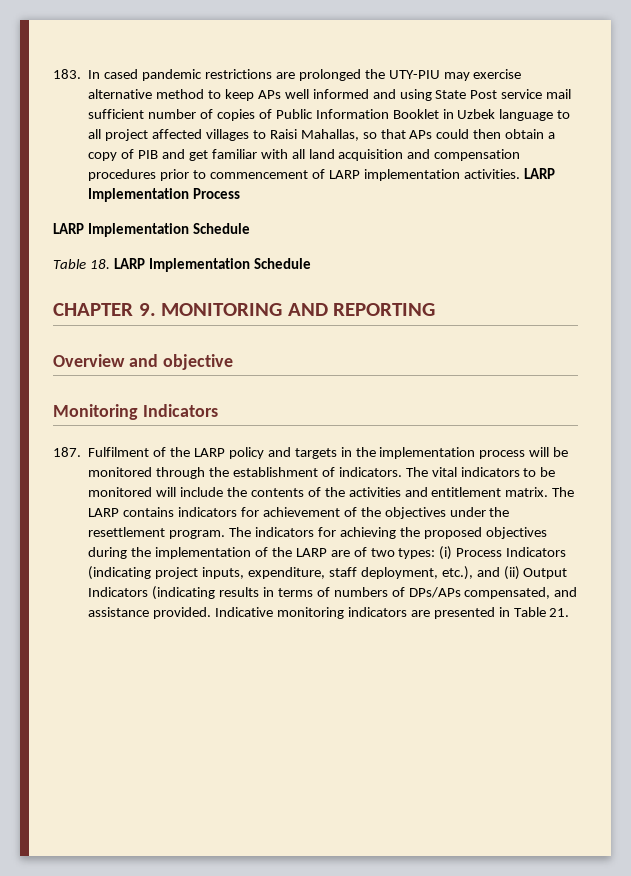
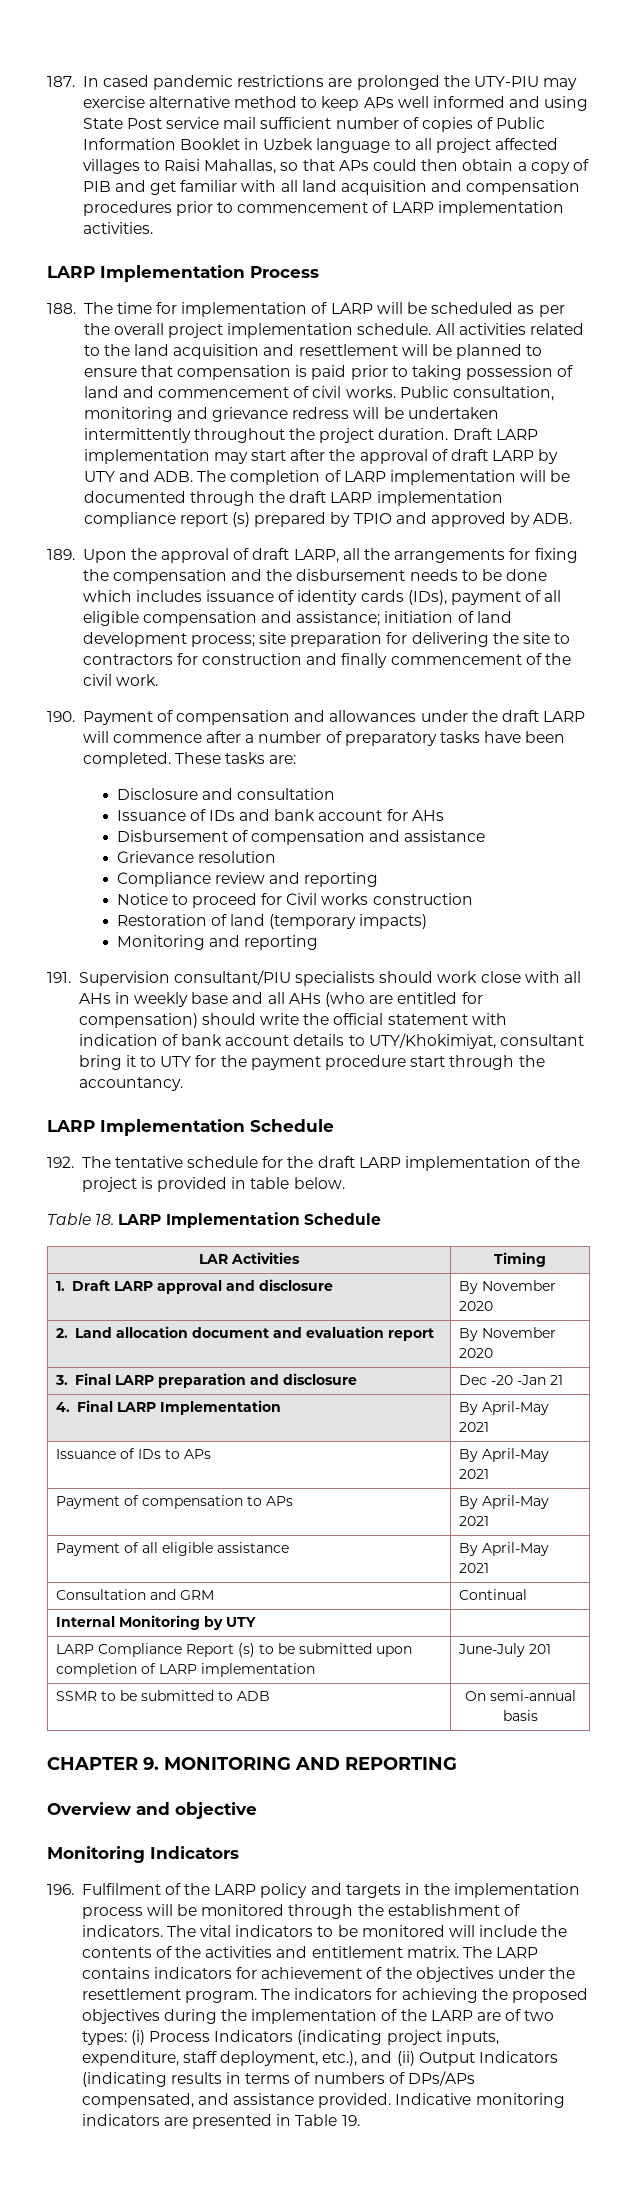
- 183. In cased pandemic restrictions are prolonged the UTY-PIU may exercise alternative method to keep APs well informed and using State Post service mail sufficient number of copies of Public Information Booklet in Uzbek language to all project affected villages to Raisi Mahallas, so that APs could then obtain a copy of PIB and get familiar with all land acquisition and compensation procedures prior to commencement of LARP implementation activities. LARP Implementation Process
+ 187. In cased pandemic restrictions are prolonged the UTY-PIU may exercise alternative method to keep APs well informed and using State Post service mail sufficient number of copies of Public Information Booklet in Uzbek language to all project affected villages to Raisi Mahallas, so that APs could then obtain a copy of PIB and get familiar with all land acquisition and compensation procedures prior to commencement of LARP implementation activities.
+ LARP Implementation Process
+ 188. The time for implementation of LARP will be scheduled as per the overall project implementation schedule. All activities related to the land acquisition and resettlement will be planned to ensure that compensation is paid prior to taking possession of land and commencement of civil works. Public consultation, monitoring and grievance redress will be undertaken intermittently throughout the project duration. Draft LARP implementation may start after the approval of draft LARP by UTY and ADB. The completion of LARP implementation will be documented through the draft LARP implementation compliance report (s) prepared by TPIO and approved by ADB.
+ 189. Upon the approval of draft LARP, all the arrangements for fixing the compensation and the disbursement needs to be done which includes issuance of identity cards (IDs), payment of all eligible compensation and assistance; initiation of land development process; site preparation for delivering the site to contractors for construction and finally commencement of the civil work.
+ 190. Payment of compensation and allowances under the draft LARP will commence after a number of preparatory tasks have been completed. These tasks are:
+ Disclosure and consultation
+ Issuance of IDs and bank account for AHs
+ Disbursement of compensation and assistance
+ Grievance resolution
+ Compliance review and reporting
+ Notice to proceed for Civil works construction
+ Restoration of land (temporary impacts)
+ Monitoring and reporting
+ 191. Supervision consultant/PIU specialists should work close with all AHs in weekly base and all AHs (who are entitled for compensation) should write the official statement with indication of bank account details to UTY/Khokimiyat, consultant bring it to UTY for the payment procedure start through the accountancy.
  LARP Implementation Schedule
+ 192. The tentative schedule for the draft LARP implementation of the project is provided in table below.
+ LAR Activities | Timing
+ 1. Draft LARP approval and disclosure | By November 2020
+ 2. Land allocation document and evaluation report | By November 2020
+ 3. Final LARP preparation and disclosure | Dec -20 -Jan 21
+ 4. Final LARP Implementation | By April-May 2021
+ Issuance of IDs to APs | By April-May 2021
+ Payment of compensation to APs | By April-May 2021
+ Payment of all eligible assistance | By April-May 2021
+ Consultation and GRM | Continual
+ Internal Monitoring by UTY |
+ LARP Compliance Report (s) to be submitted upon completion of LARP implementation | June-July 201
+ SSMR to be submitted to ADB | On semi-annual basis
- 187. Fulfilment of the LARP policy and targets in the implementation process will be monitored through the establishment of indicators.
+ 196. Fulfilment of the LARP policy and targets in the implementation process will be monitored through the establishment of indicators.
- Indicative monitoring indicators are presented in Table 21.
+ Indicative monitoring indicators are presented in Table 19.

